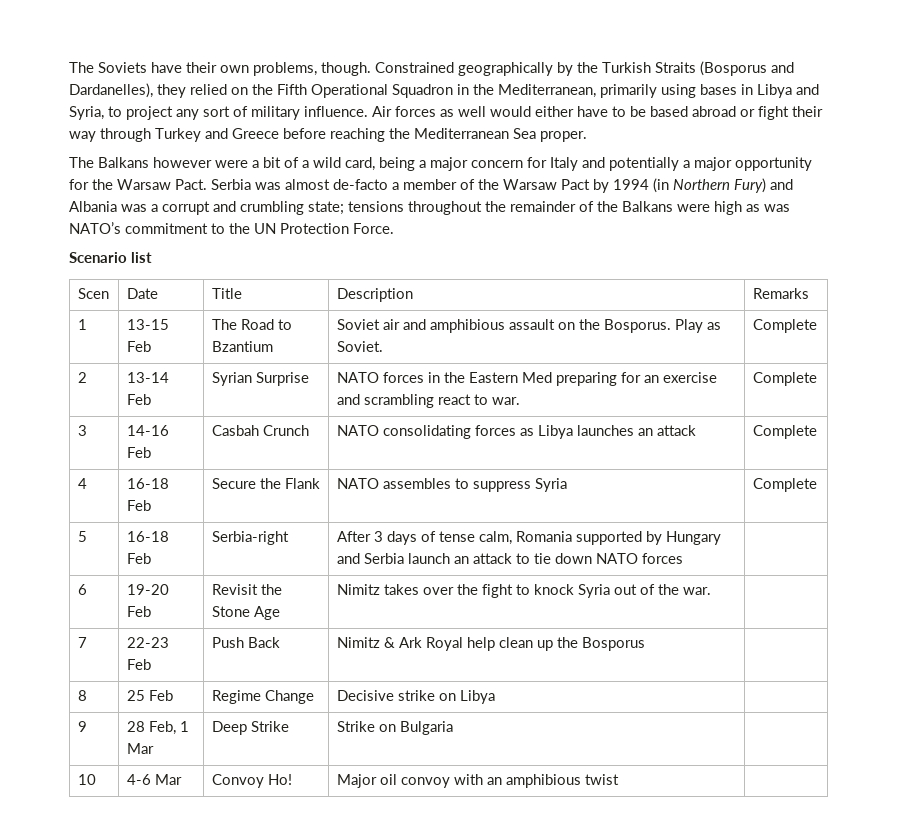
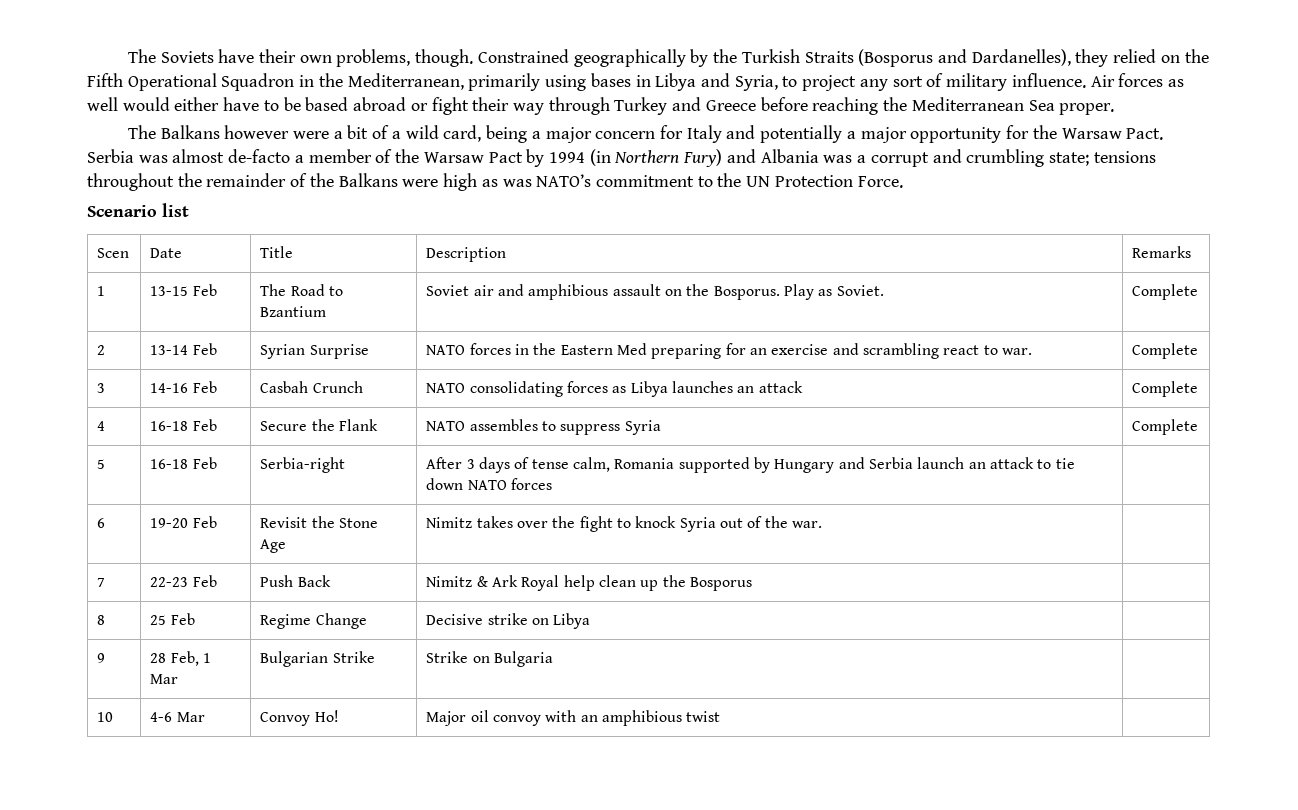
- 9 | 28 Feb, 1 Mar | Deep Strike | Strike on Bulgaria |
+ 9 | 28 Feb, 1 Mar | Bulgarian Strike | Strike on Bulgaria |

